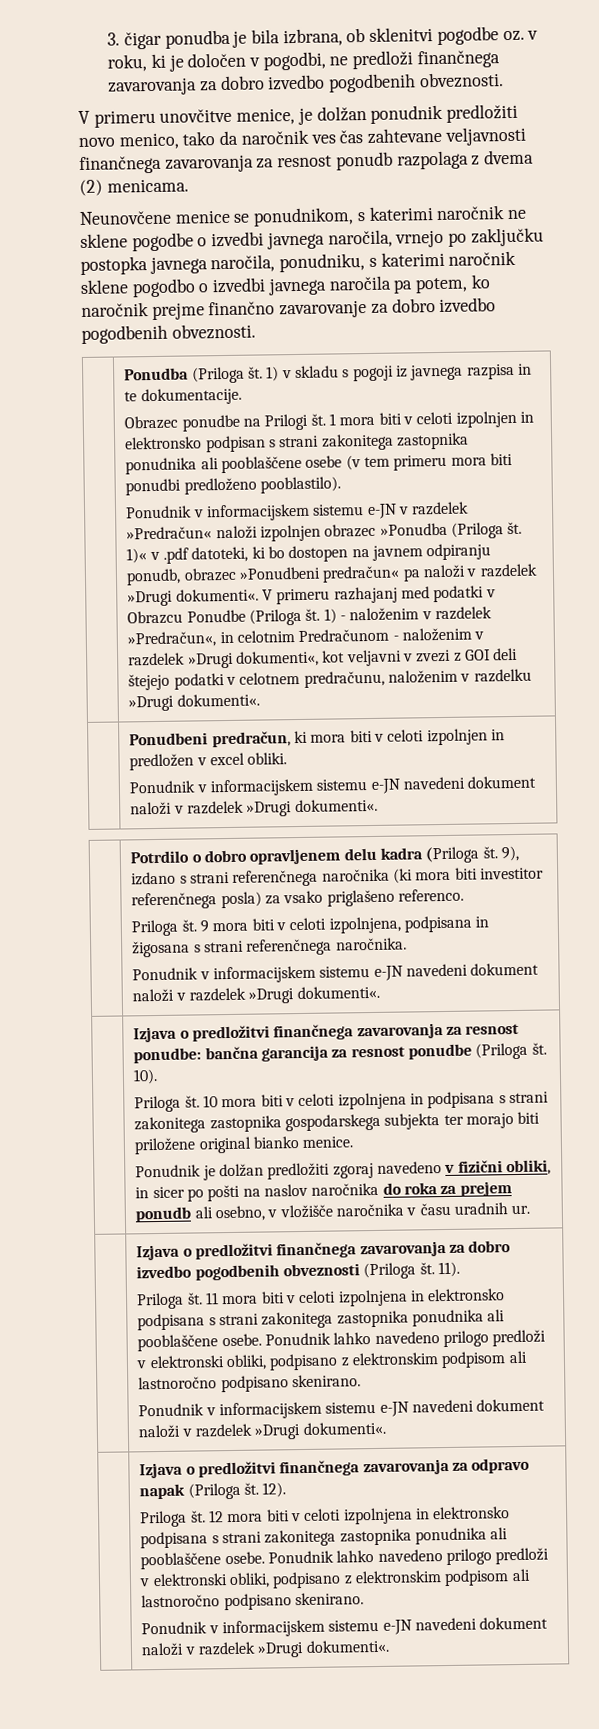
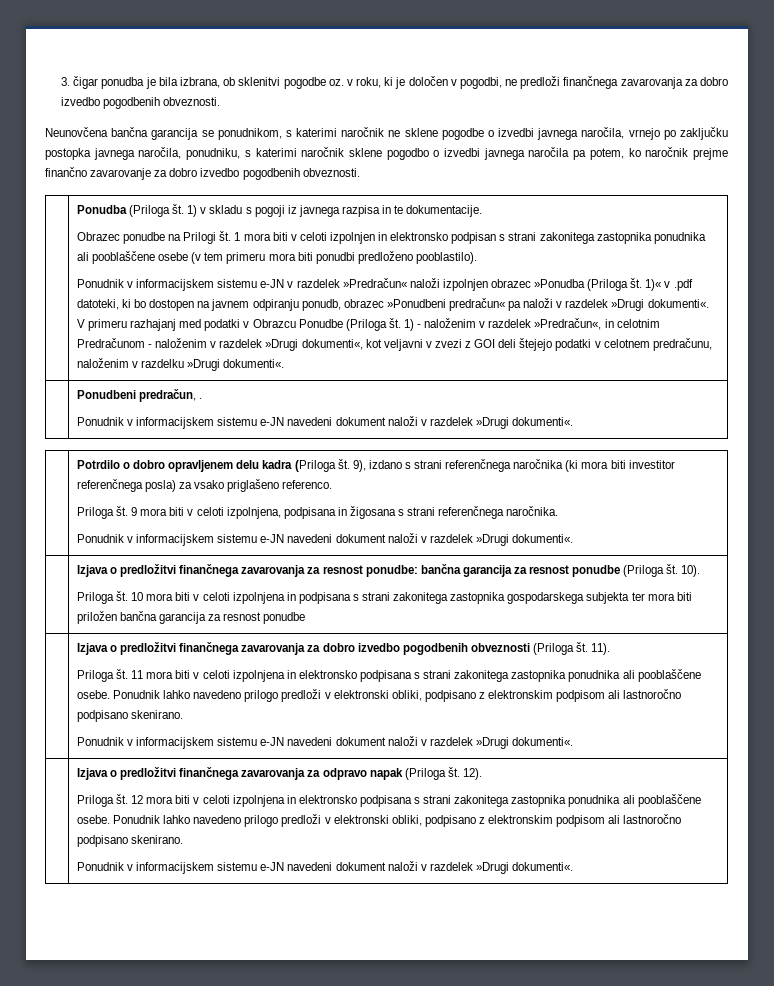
- V primeru unovčitve menice, je dolžan ponudnik predložiti novo menico, tako da naročnik ves čas zahtevane veljavnosti finančnega zavarovanja za resnost ponudb razpolaga z dvema (2) menicama.
- Neunovčene menice se ponudnikom, s katerimi naročnik ne sklene pogodbe o izvedbi javnega naročila, vrnejo po zaključku postopka javnega naročila, ponudniku, s katerimi naročnik sklene pogodbo o izvedbi javnega naročila pa potem, ko naročnik prejme finančno zavarovanje za dobro izvedbo pogodbenih obveznosti.
+ Neunovčena bančna garancija se ponudnikom, s katerimi naročnik ne sklene pogodbe o izvedbi javnega naročila, vrnejo po zaključku postopka javnega naročila, ponudniku, s katerimi naročnik sklene pogodbo o izvedbi javnega naročila pa potem, ko naročnik prejme finančno zavarovanje za dobro izvedbo pogodbenih obveznosti.
- | Ponudbeni predračun, ki mora biti v celoti izpolnjen in predložen v excel obliki.
+ | Ponudbeni predračun, .
- 10 mora biti v celoti izpolnjena in podpisana s strani zakonitega zastopnika gospodarskega subjekta ter morajo biti priložene original bianko menice.
- Ponudnik je dolžan predložiti zgoraj navedeno v fizični obliki, in sicer po pošti na naslov naročnika do roka za prejem ponudb ali osebno, v vložišče naročnika v času uradnih ur.
+ 10 mora biti v celoti izpolnjena in podpisana s strani zakonitega zastopnika gospodarskega subjekta ter mora biti priložen bančna garancija za resnost ponudbe

